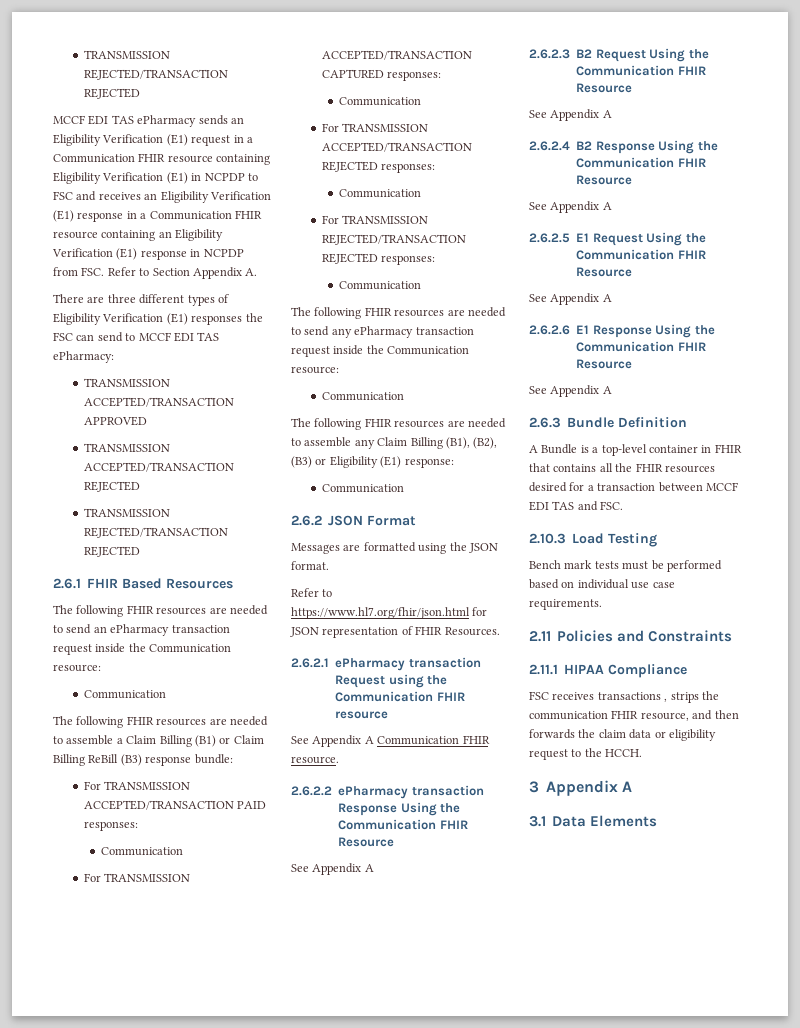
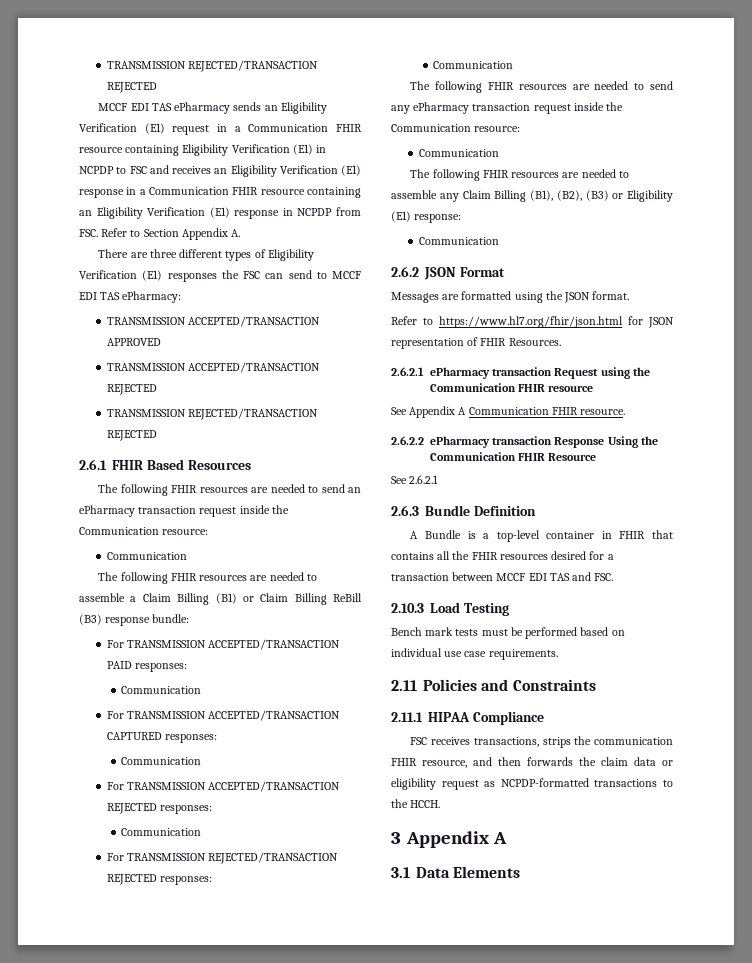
  2.6.2.2 ePharmacy transaction Response Using the Communication FHIR Resource
- See Appendix A
- 2.6.2.3 B2 Request Using the Communication FHIR Resource
- See Appendix A
- 2.6.2.4 B2 Response Using the Communication FHIR Resource
- See Appendix A
- 2.6.2.5 E1 Request Using the Communication FHIR Resource
- See Appendix A
- 2.6.2.6 E1 Response Using the Communication FHIR Resource
- See Appendix A
+ See 2.6.2.1
- FSC receives transactions , strips the communication FHIR resource, and then forwards the claim data or eligibility request to the HCCH.
+ FSC receives transactions, strips the communication FHIR resource, and then forwards the claim data or eligibility request as NCPDP-formatted transactions to the HCCH.

